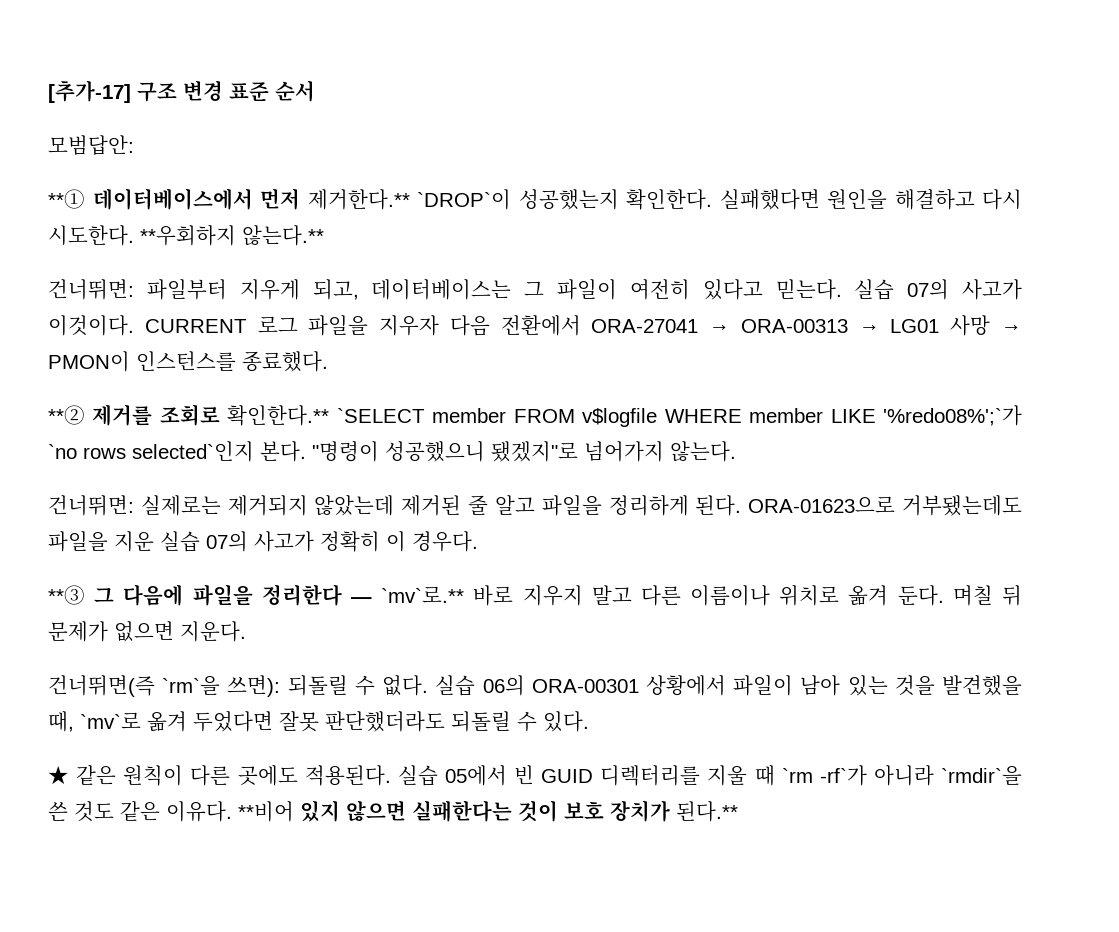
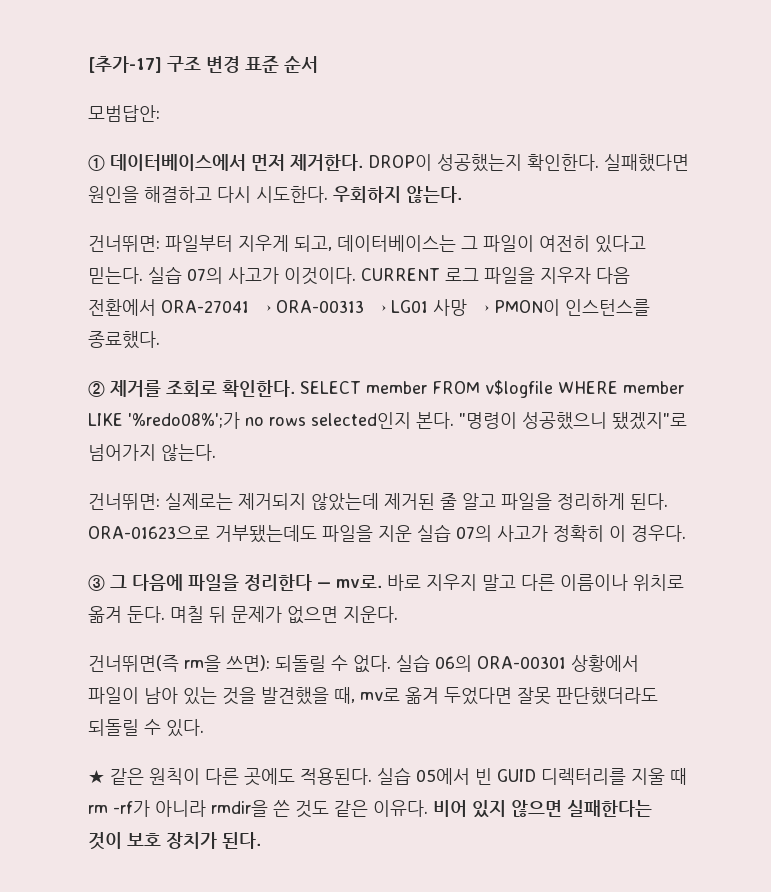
- **① 데이터베이스에서 먼저 제거한다.** `DROP`이 성공했는지 확인한다.
+ ① 데이터베이스에서 먼저 제거한다. DROP이 성공했는지 확인한다.
- **우회하지 않는다.**
+ 우회하지 않는다.
- **② 제거를 조회로 확인한다.** `SELECT member FROM v$logfile WHERE member LIKE '%redo08%';`가 `no rows selected`인지 본다.
+ ② 제거를 조회로 확인한다. SELECT member FROM v$logfile WHERE member LIKE '%redo08%';가 no rows selected인지 본다.
- **③ 그 다음에 파일을 정리한다 — `mv`로.** 바로 지우지 말고 다른 이름이나 위치로 옮겨 둔다.
+ ③ 그 다음에 파일을 정리한다 — mv로. 바로 지우지 말고 다른 이름이나 위치로 옮겨 둔다.
- 건너뛰면(즉 `rm`을 쓰면): 되돌릴 수 없다.
+ 건너뛰면(즉 rm을 쓰면): 되돌릴 수 없다.
- 실습 06의 ORA-00301 상황에서 파일이 남아 있는 것을 발견했을 때, `mv`로 옮겨 두었다면 잘못 판단했더라도 되돌릴 수 있다.
+ 실습 06의 ORA-00301 상황에서 파일이 남아 있는 것을 발견했을 때, mv로 옮겨 두었다면 잘못 판단했더라도 되돌릴 수 있다.
- 실습 05에서 빈 GUID 디렉터리를 지울 때 `rm -rf`가 아니라 `rmdir`을 쓴 것도 같은 이유다.
+ 실습 05에서 빈 GUID 디렉터리를 지울 때 rm -rf가 아니라 rmdir을 쓴 것도 같은 이유다.
- **비어 있지 않으면 실패한다는 것이 보호 장치가 된다.**
+ 비어 있지 않으면 실패한다는 것이 보호 장치가 된다.

